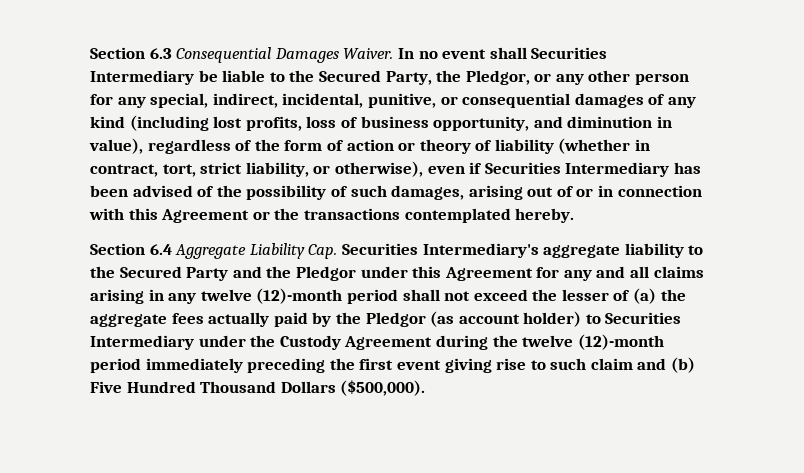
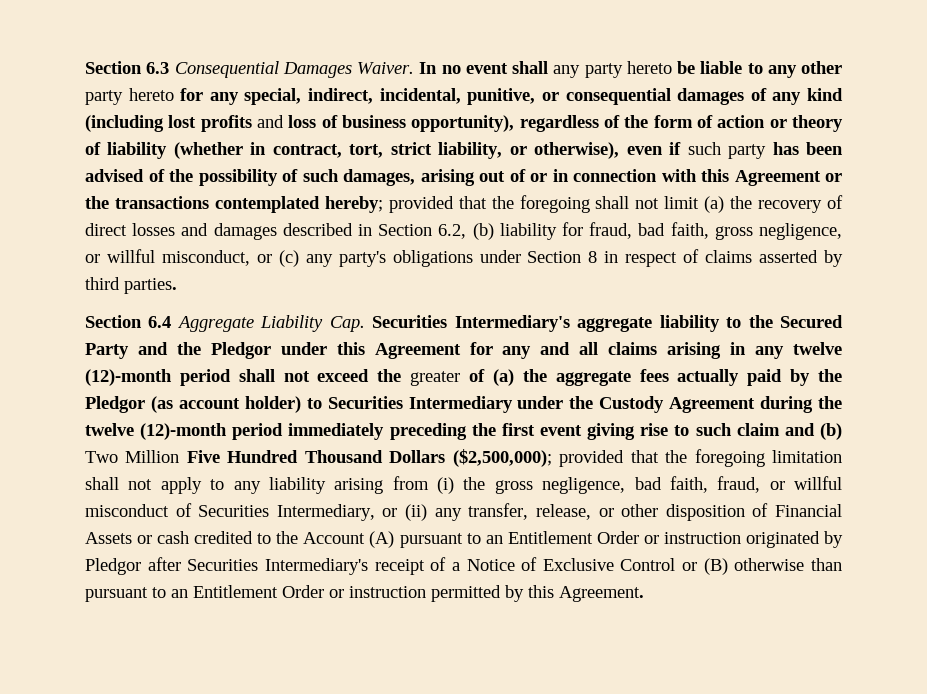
- In no event shall Securities Intermediary be liable to the Secured Party, the Pledgor, or any other person for any special, indirect, incidental, punitive, or consequential damages of any kind (including lost profits, loss of business opportunity, and diminution in value), regardless of the form of action or theory of liability (whether in contract, tort, strict liability, or otherwise), even if Securities Intermediary has been advised of the possibility of such damages, arising out of or in connection with this Agreement or the transactions contemplated hereby.
+ In no event shall any party hereto be liable to any other party hereto for any special, indirect, incidental, punitive, or consequential damages of any kind (including lost profits and loss of business opportunity), regardless of the form of action or theory of liability (whether in contract, tort, strict liability, or otherwise), even if such party has been advised of the possibility of such damages, arising out of or in connection with this Agreement or the transactions contemplated hereby; provided that the foregoing shall not limit (a) the recovery of direct losses and damages described in Section 6.2, (b) liability for fraud, bad faith, gross negligence, or willful misconduct, or (c) any party's obligations under Section 8 in respect of claims asserted by third parties.
- Section 6.4 Aggregate Liability Cap. Securities Intermediary's aggregate liability to the Secured Party and the Pledgor under this Agreement for any and all claims arising in any twelve (12)-month period shall not exceed the lesser of (a) the aggregate fees actually paid by the Pledgor (as account holder) to Securities Intermediary under the Custody Agreement during the twelve (12)-month period immediately preceding the first event giving rise to such claim and (b) Five Hundred Thousand Dollars ($500,000).
+ Section 6.4 Aggregate Liability Cap. Securities Intermediary's aggregate liability to the Secured Party and the Pledgor under this Agreement for any and all claims arising in any twelve (12)-month period shall not exceed the greater of (a) the aggregate fees actually paid by the Pledgor (as account holder) to Securities Intermediary under the Custody Agreement during the twelve (12)-month period immediately preceding the first event giving rise to such claim and (b) Two Million Five Hundred Thousand Dollars ($2,500,000); provided that the foregoing limitation shall not apply to any liability arising from (i) the gross negligence, bad faith, fraud, or willful misconduct of Securities Intermediary, or (ii) any transfer, release, or other disposition of Financial Assets or cash credited to the Account (A) pursuant to an Entitlement Order or instruction originated by Pledgor after Securities Intermediary's receipt of a Notice of Exclusive Control or (B) otherwise than pursuant to an Entitlement Order or instruction permitted by this Agreement.

